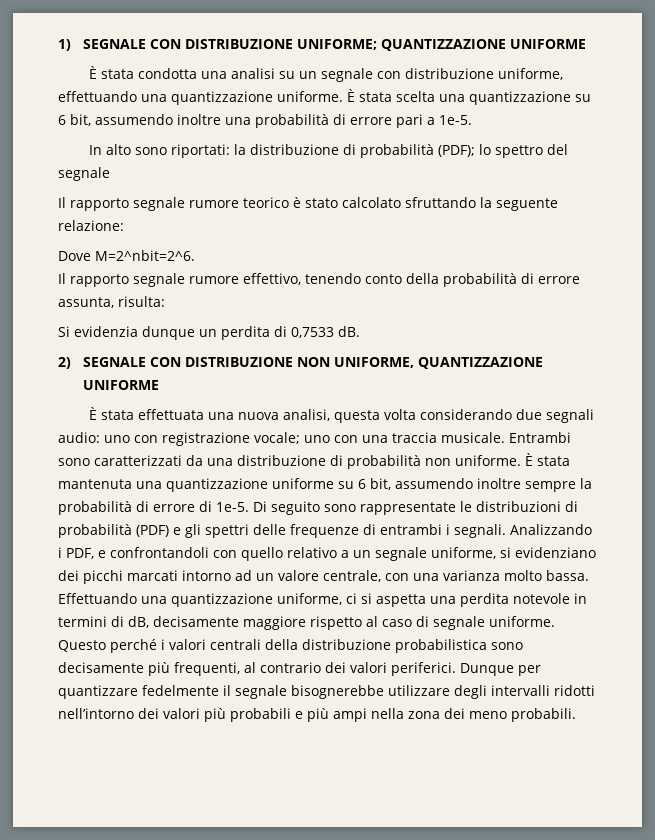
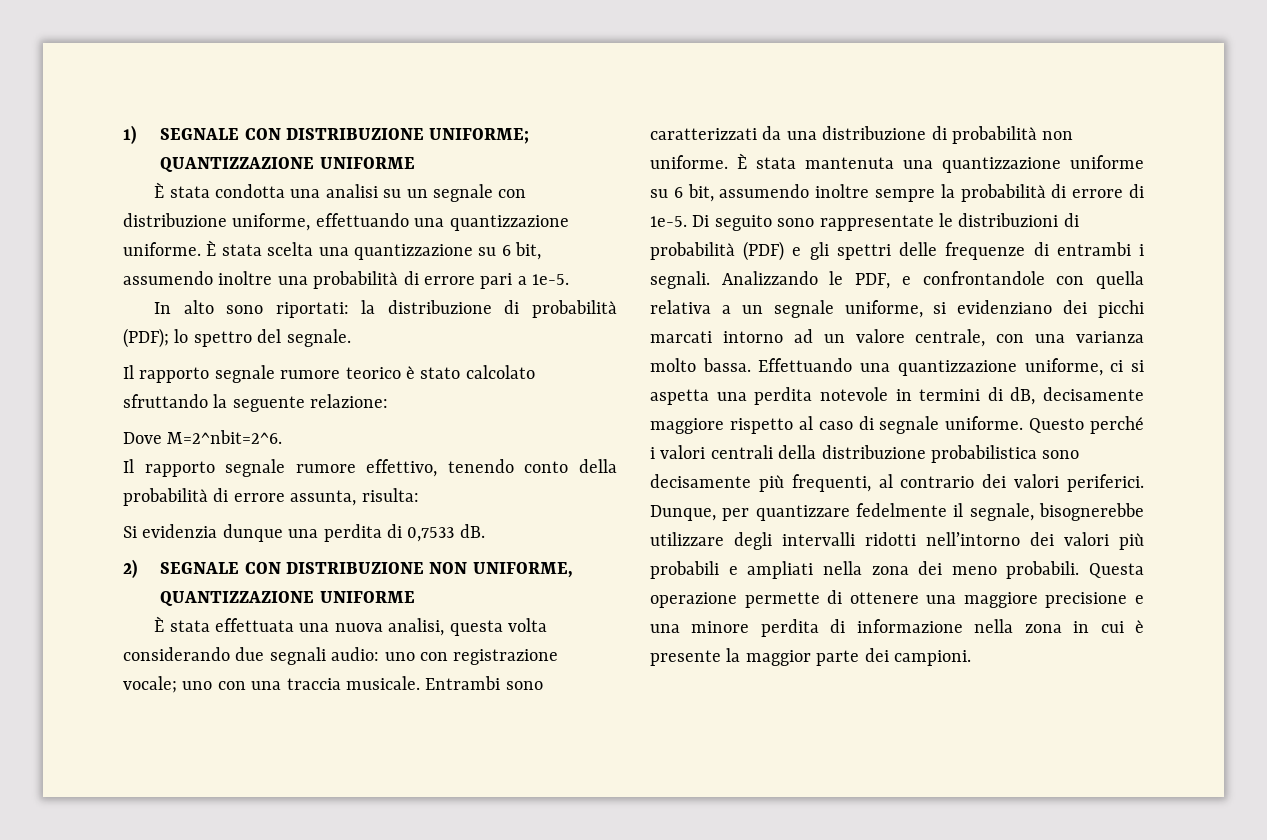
- In alto sono riportati: la distribuzione di probabilità (PDF); lo spettro del segnale
+ In alto sono riportati: la distribuzione di probabilità (PDF); lo spettro del segnale.
- Si evidenzia dunque un perdita di 0,7533 dB.
+ Si evidenzia dunque una perdita di 0,7533 dB.
- Analizzando i PDF, e confrontandoli con quello relativo a un segnale uniforme, si evidenziano dei picchi marcati intorno ad un valore centrale, con una varianza molto bassa.
+ Analizzando le PDF, e confrontandole con quella relativa a un segnale uniforme, si evidenziano dei picchi marcati intorno ad un valore centrale, con una varianza molto bassa.
- Dunque per quantizzare fedelmente il segnale bisognerebbe utilizzare degli intervalli ridotti nell’intorno dei valori più probabili e più ampi nella zona dei meno probabili.
+ Dunque, per quantizzare fedelmente il segnale, bisognerebbe utilizzare degli intervalli ridotti nell’intorno dei valori più probabili e ampliati nella zona dei meno probabili.
+ Questa operazione permette di ottenere una maggiore precisione e una minore perdita di informazione nella zona in cui è presente la maggior parte dei campioni.

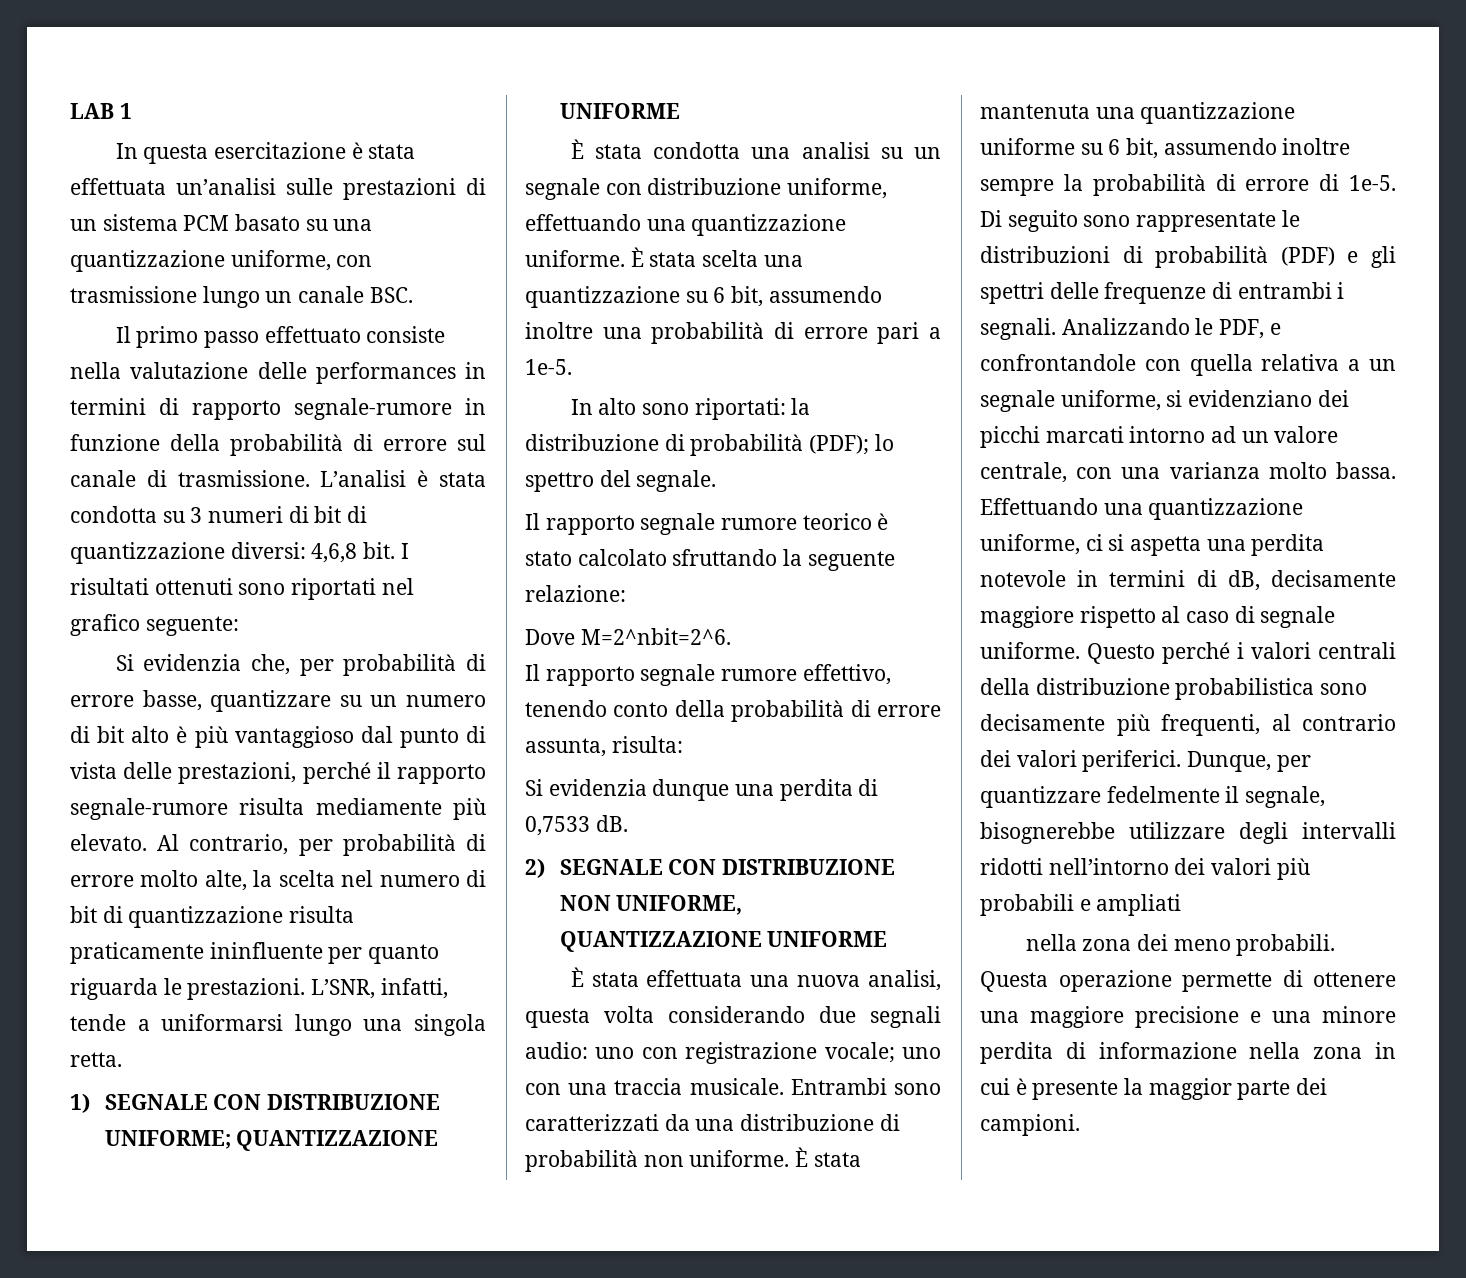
+ LAB 1
+ In questa esercitazione è stata effettuata un’analisi sulle prestazioni di un sistema PCM basato su una quantizzazione uniforme, con trasmissione lungo un canale BSC.
+ Il primo passo effettuato consiste nella valutazione delle performances in termini di rapporto segnale-rumore in funzione della probabilità di errore sul canale di trasmissione. L’analisi è stata condotta su 3 numeri di bit di quantizzazione diversi: 4,6,8 bit. I risultati ottenuti sono riportati nel grafico seguente:
+ Si evidenzia che, per probabilità di errore basse, quantizzare su un numero di bit alto è più vantaggioso dal punto di vista delle prestazioni, perché il rapporto segnale-rumore risulta mediamente più elevato. Al contrario, per probabilità di errore molto alte, la scelta nel numero di bit di quantizzazione risulta praticamente ininfluente per quanto riguarda le prestazioni. L’SNR, infatti, tende a uniformarsi lungo una singola retta.
- Dunque, per quantizzare fedelmente il segnale, bisognerebbe utilizzare degli intervalli ridotti nell’intorno dei valori più probabili e ampliati nella zona dei meno probabili.
+ Dunque, per quantizzare fedelmente il segnale, bisognerebbe utilizzare degli intervalli ridotti nell’intorno dei valori più probabili e ampliati
+ nella zona dei meno probabili.

